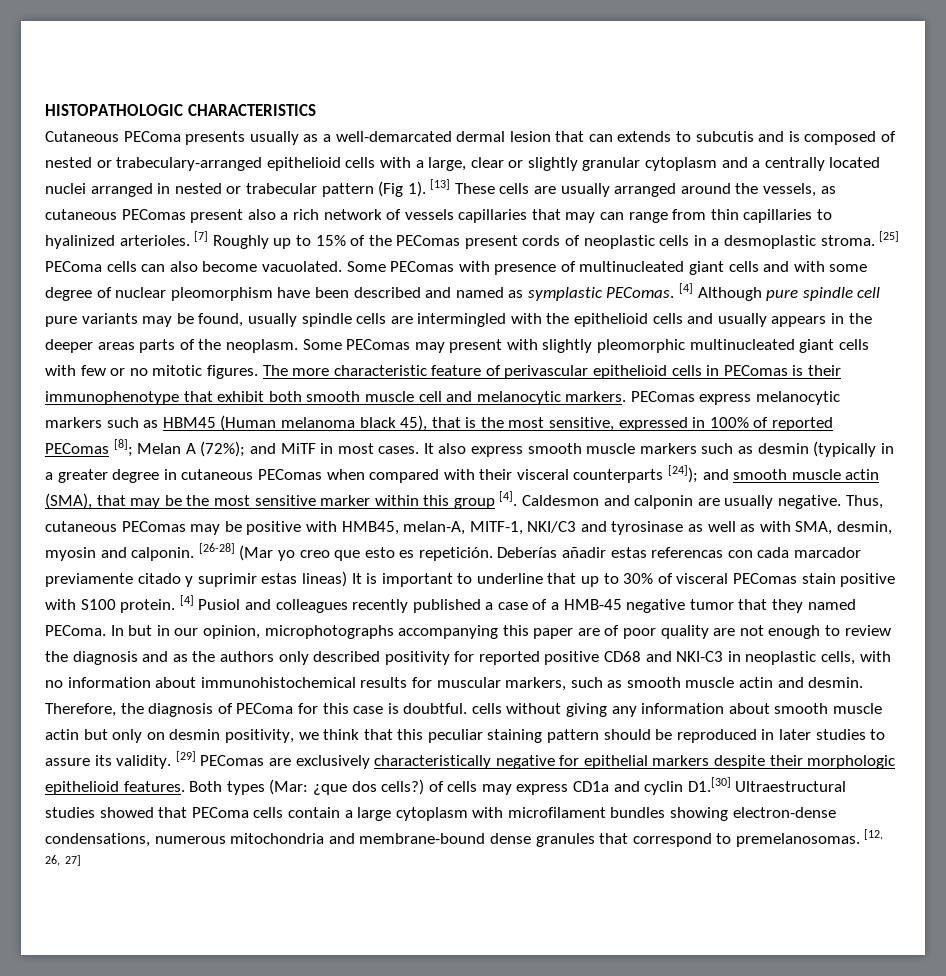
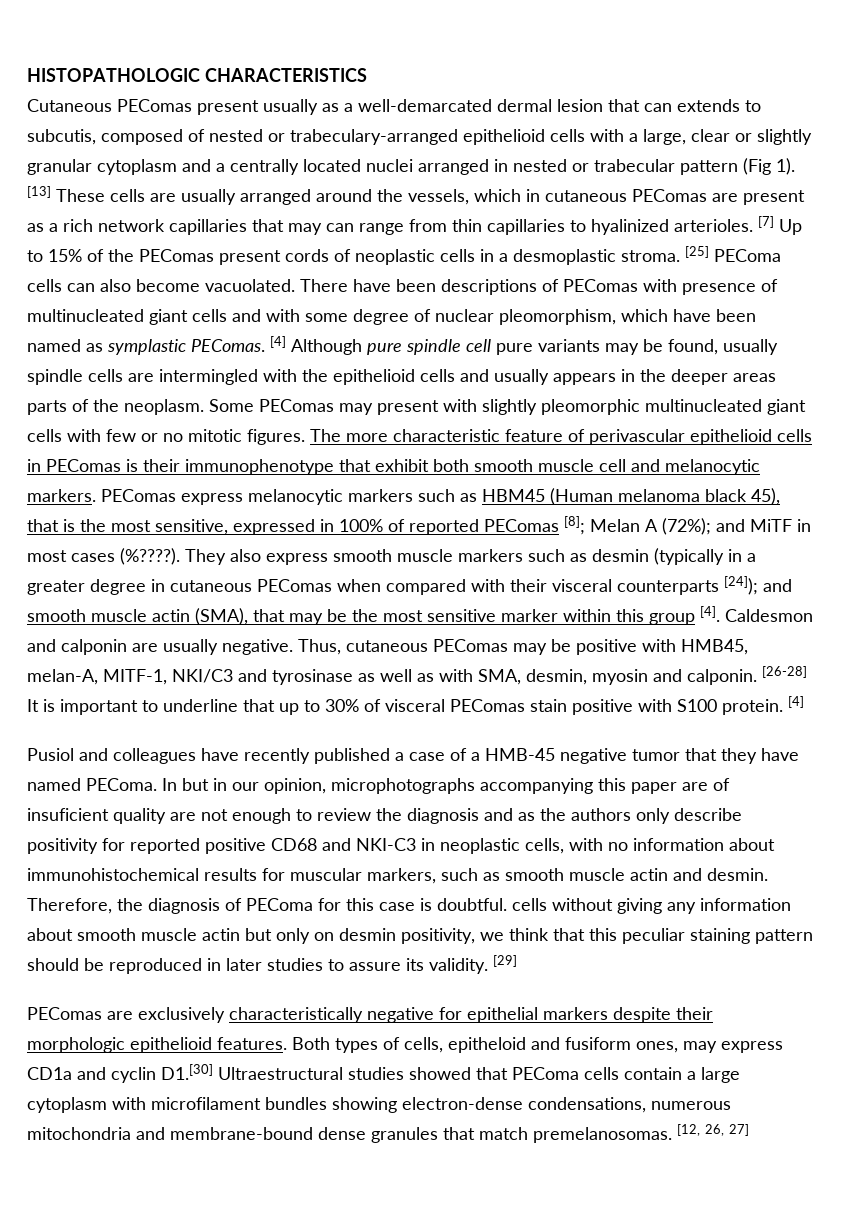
- Cutaneous PEComa presents usually as a well-demarcated dermal lesion that can extends to subcutis and is composed of nested or trabeculary-arranged epithelioid cells with a large, clear or slightly granular cytoplasm and a centrally located nuclei arranged in nested or trabecular pattern (Fig 1).
+ Cutaneous PEComas present usually as a well-demarcated dermal lesion that can extends to subcutis, composed of nested or trabeculary-arranged epithelioid cells with a large, clear or slightly granular cytoplasm and a centrally located nuclei arranged in nested or trabecular pattern (Fig 1).
- [13] These cells are usually arranged around the vessels, as cutaneous PEComas present also a rich network of vessels capillaries that may can range from thin capillaries to hyalinized arterioles.
+ [13] These cells are usually arranged around the vessels, which in cutaneous PEComas are present as a rich network capillaries that may can range from thin capillaries to hyalinized arterioles.
- [7] Roughly up to 15% of the PEComas present cords of neoplastic cells in a desmoplastic stroma.
+ [7] Up to 15% of the PEComas present cords of neoplastic cells in a desmoplastic stroma.
- Some PEComas with presence of multinucleated giant cells and with some degree of nuclear pleomorphism have been described and named as symplastic PEComas.
+ There have been descriptions of PEComas with presence of multinucleated giant cells and with some degree of nuclear pleomorphism, which have been named as symplastic PEComas.
- and MiTF in most cases. It also express smooth muscle markers such as desmin (typically in a greater degree in cutaneous PEComas when compared with their visceral counterparts [24]);
+ and MiTF in most cases (%????). They also express smooth muscle markers such as desmin (typically in a greater degree in cutaneous PEComas when compared with their visceral counterparts [24]);
- [26-28] (Mar yo creo que esto es repetición. Deberías añadir estas referencas con cada marcador previamente citado y suprimir estas lineas) It is important to underline that up to 30% of visceral PEComas stain positive with S100 protein. [4] Pusiol and colleagues recently published a case of a HMB-45 negative tumor that they named PEComa.
+ [26-28] It is important to underline that up to 30% of visceral PEComas stain positive with S100 protein. [4]
+ Pusiol and colleagues have recently published a case of a HMB-45 negative tumor that they have named PEComa.
- In but in our opinion, microphotographs accompanying this paper are of poor quality are not enough to review the diagnosis and as the authors only described positivity for reported positive CD68 and NKI-C3 in neoplastic cells, with no information about immunohistochemical results for muscular markers, such as smooth muscle actin and desmin.
+ In but in our opinion, microphotographs accompanying this paper are of insuficient quality are not enough to review the diagnosis and as the authors only describe positivity for reported positive CD68 and NKI-C3 in neoplastic cells, with no information about immunohistochemical results for muscular markers, such as smooth muscle actin and desmin.
- [29] PEComas are exclusively characteristically negative for epithelial markers despite their morphologic epithelioid features.
+ [29]
+ PEComas are exclusively characteristically negative for epithelial markers despite their morphologic epithelioid features.
- Both types (Mar: ¿que dos cells?) of cells may express CD1a and cyclin D1.[30] Ultraestructural studies showed that PEComa cells contain a large cytoplasm with microfilament bundles showing electron-dense condensations, numerous mitochondria and membrane-bound dense granules that correspond to premelanosomas.
+ Both types of cells, epitheloid and fusiform ones, may express CD1a and cyclin D1.[30] Ultraestructural studies showed that PEComa cells contain a large cytoplasm with microfilament bundles showing electron-dense condensations, numerous mitochondria and membrane-bound dense granules that match premelanosomas.

